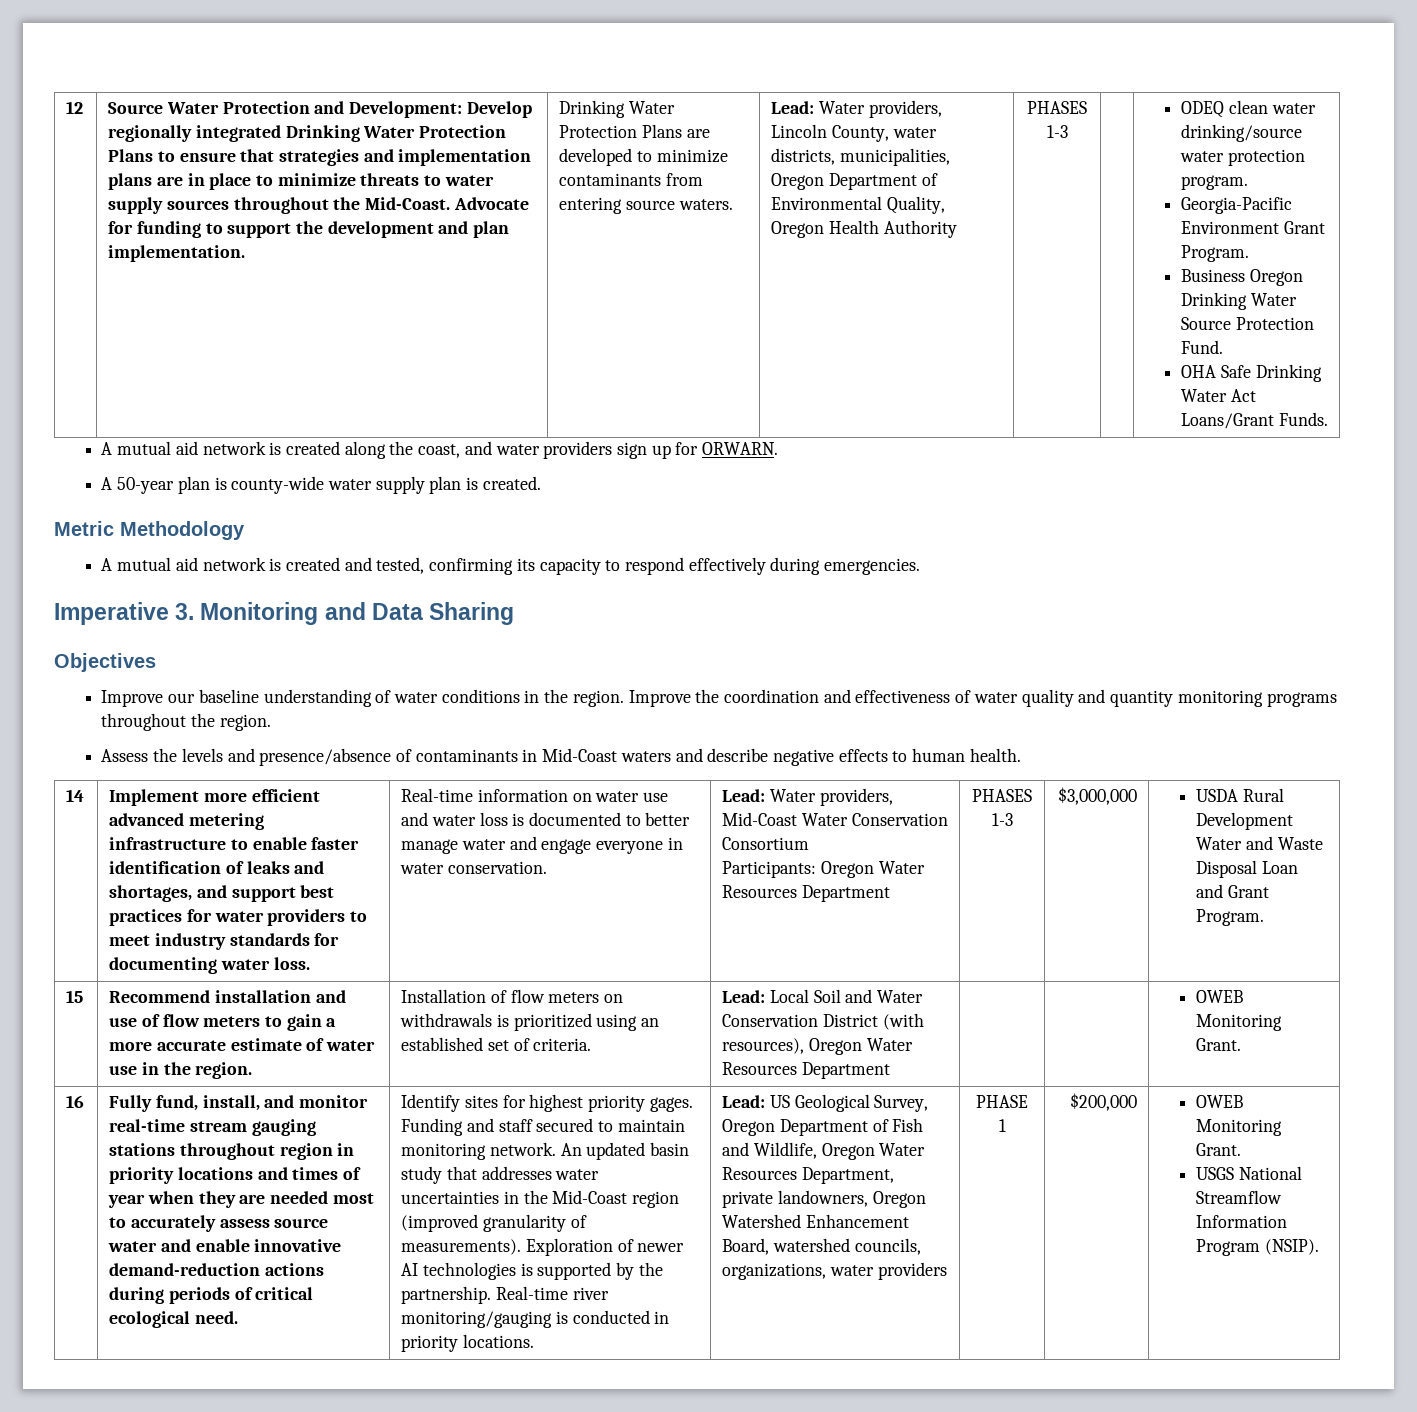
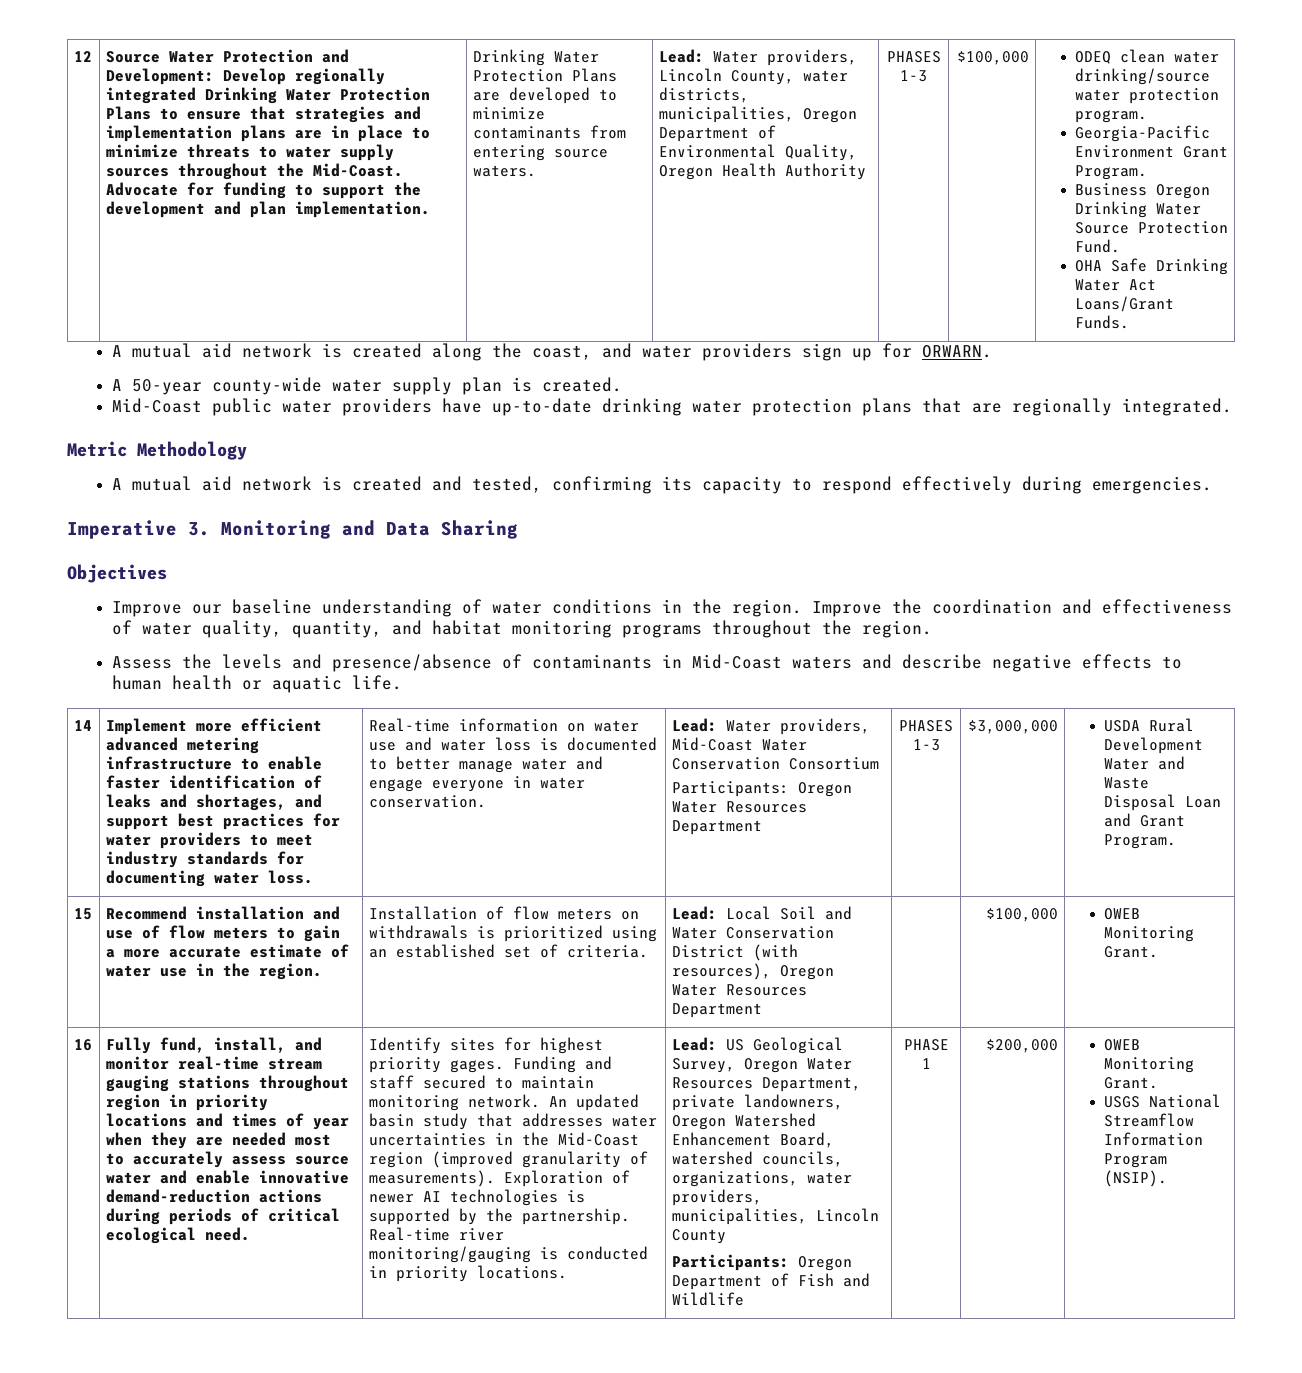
- Lead: Water providers, Lincoln County, water districts, municipalities, Oregon Department of Environmental Quality, Oregon Health Authority | PHASES 1-3
+ Lead: Water providers, Lincoln County, water districts, municipalities, Oregon Department of Environmental Quality, Oregon Health Authority | PHASES 1-3 | $100,000
- A 50-year plan is county-wide water supply plan is created.
+ A 50-year county-wide water supply plan is created.
+ Mid-Coast public water providers have up-to-date drinking water protection plans that are regionally integrated.
- Improve the coordination and effectiveness of water quality and quantity monitoring programs throughout the region.
+ Improve the coordination and effectiveness of water quality, quantity, and habitat monitoring programs throughout the region.
- Assess the levels and presence/absence of contaminants in Mid-Coast waters and describe negative effects to human health.
+ Assess the levels and presence/absence of contaminants in Mid-Coast waters and describe negative effects to human health or aquatic life.
- Lead: Local Soil and Water Conservation District (with resources), Oregon Water Resources Department
+ Lead: Local Soil and Water Conservation District (with resources), Oregon Water Resources Department | | $100,000
- Lead: US Geological Survey, Oregon Department of Fish and Wildlife, Oregon Water Resources Department, private landowners, Oregon Watershed Enhancement Board, watershed councils, organizations, water providers
+ Lead: US Geological Survey, Oregon Water Resources Department, private landowners, Oregon Watershed Enhancement Board, watershed councils, organizations, water providers, municipalities, Lincoln County
+ Participants: Oregon Department of Fish and Wildlife

